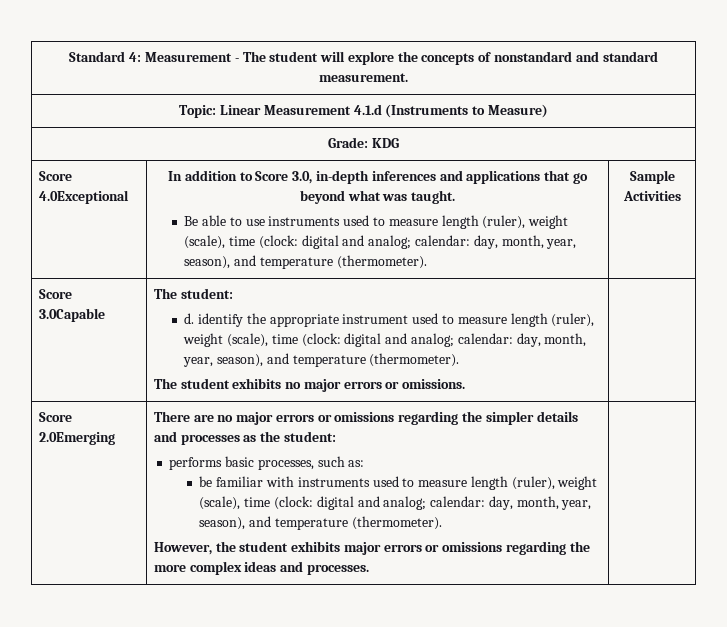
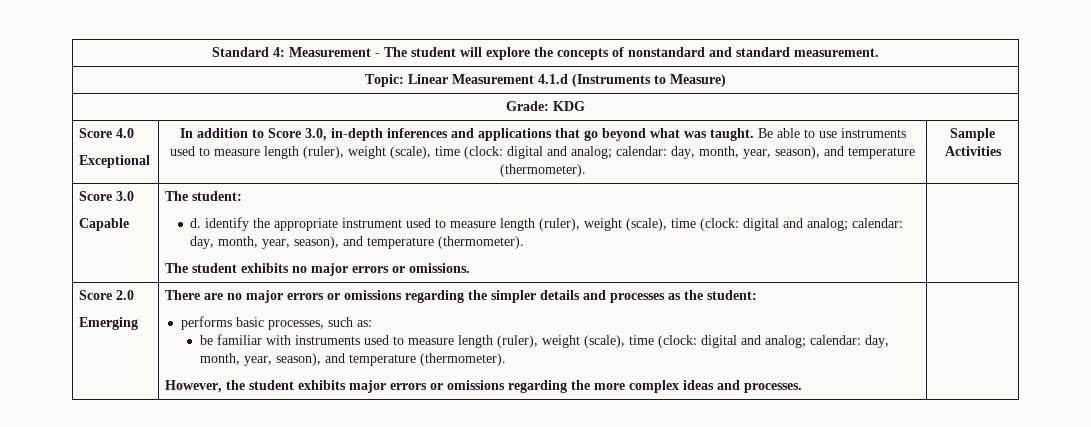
- Score 4.0Exceptional
+ Score 4.0
+ Exceptional
- In addition to Score 3.0, in-depth inferences and applications that go beyond what was taught.
- Be able to use instruments used to measure length (ruler), weight (scale), time (clock: digital and analog; calendar: day, month, year, season), and temperature (thermometer).
+ In addition to Score 3.0, in-depth inferences and applications that go beyond what was taught. Be able to use instruments used to measure length (ruler), weight (scale), time (clock: digital and analog; calendar: day, month, year, season), and temperature (thermometer).
- Score 3.0Capable | The student:
+ Score 3.0
+ Capable | The student:
- Score 2.0Emerging
+ Score 2.0
+ Emerging

